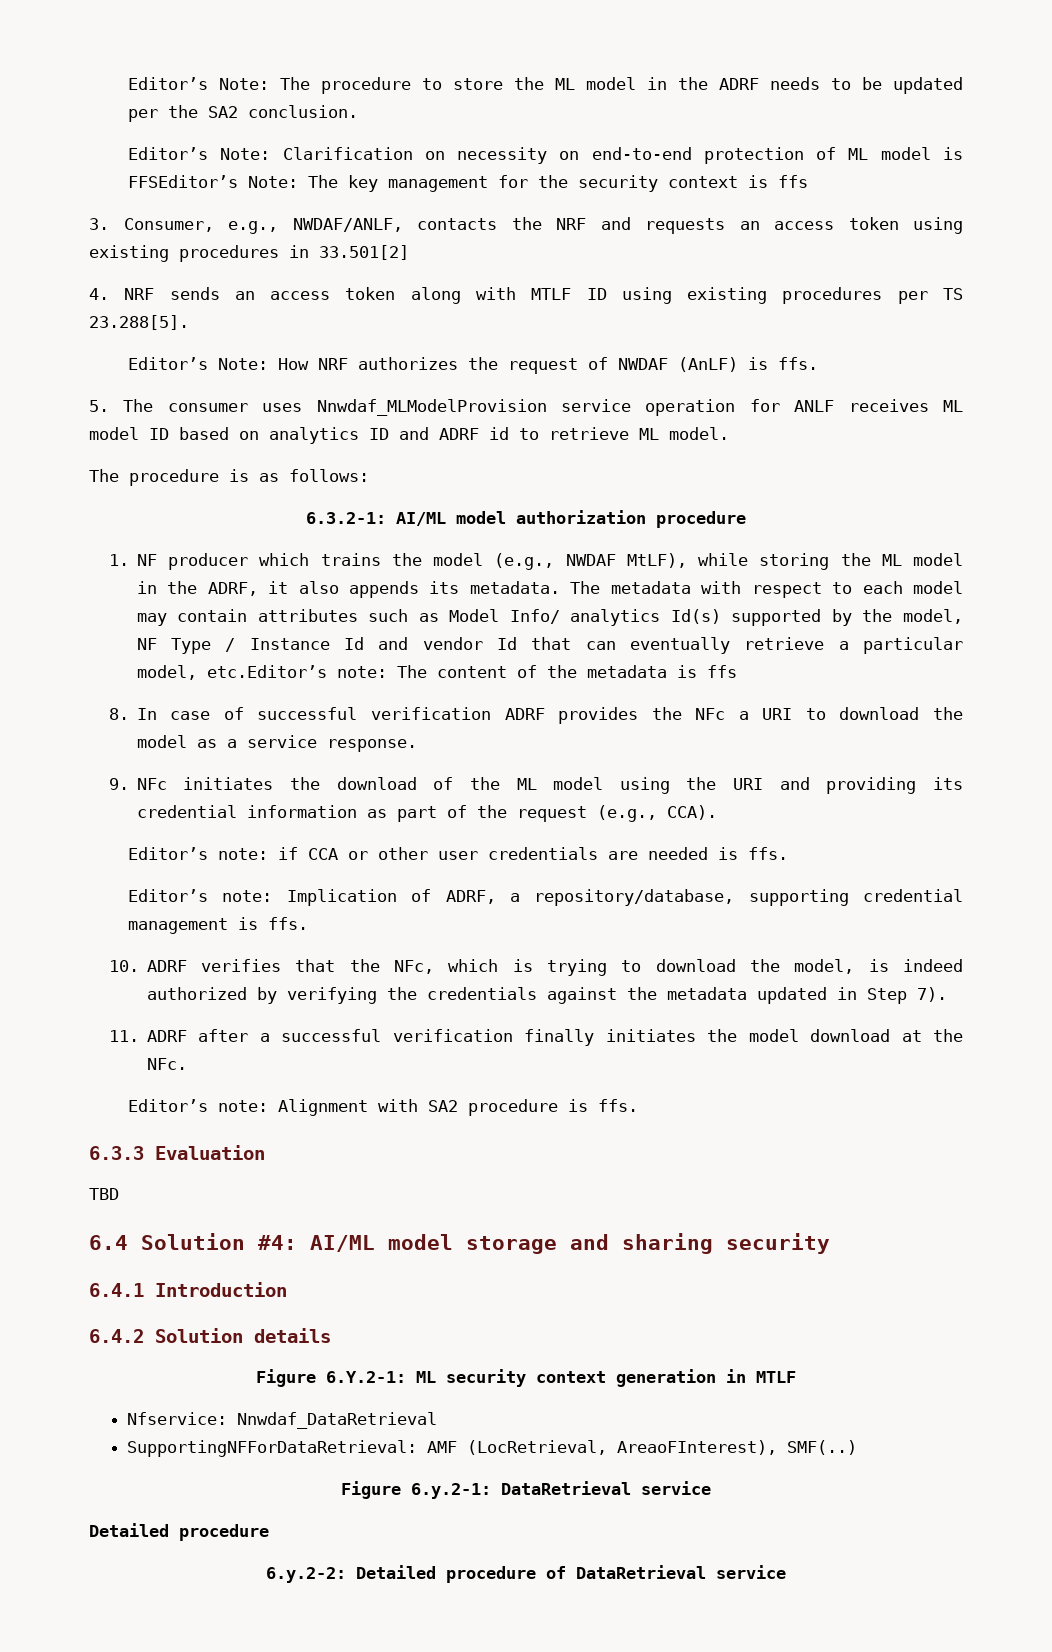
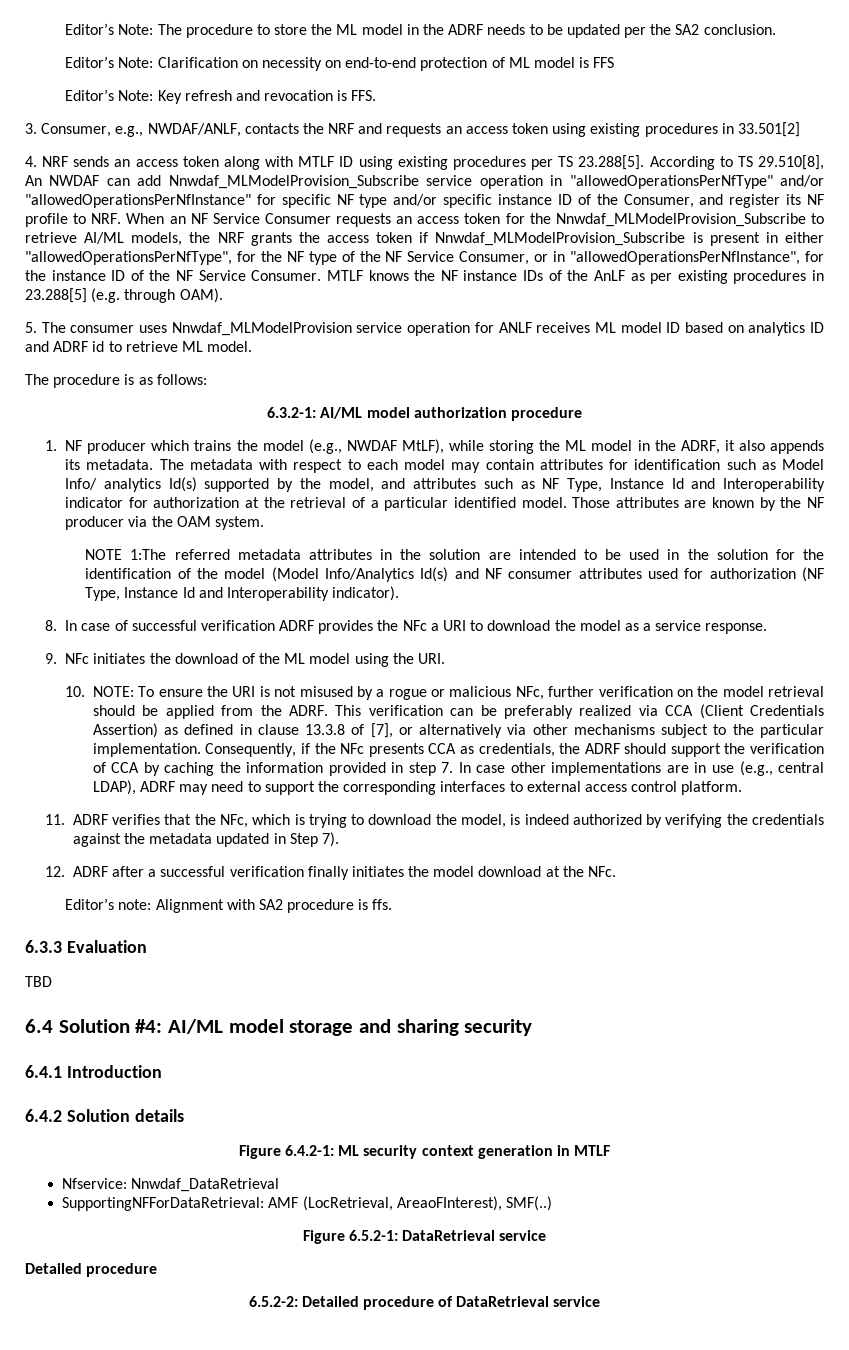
- Editor’s Note: Clarification on necessity on end-to-end protection of ML model is FFSEditor’s Note: The key management for the security context is ffs
+ Editor’s Note: Clarification on necessity on end-to-end protection of ML model is FFS
+ Editor’s Note: Key refresh and revocation is FFS.
- 4. NRF sends an access token along with MTLF ID using existing procedures per TS 23.288[5].
- Editor’s Note: How NRF authorizes the request of NWDAF (AnLF) is ffs.
+ 4. NRF sends an access token along with MTLF ID using existing procedures per TS 23.288[5]. According to TS 29.510[8], An NWDAF can add Nnwdaf_MLModelProvision_Subscribe service operation in "allowedOperationsPerNfType" and/or "allowedOperationsPerNfInstance" for specific NF type and/or specific instance ID of the Consumer, and register its NF profile to NRF. When an NF Service Consumer requests an access token for the Nnwdaf_MLModelProvision_Subscribe to retrieve AI/ML models, the NRF grants the access token if Nnwdaf_MLModelProvision_Subscribe is present in either "allowedOperationsPerNfType", for the NF type of the NF Service Consumer, or in "allowedOperationsPerNfInstance", for the instance ID of the NF Service Consumer. MTLF knows the NF instance IDs of the AnLF as per existing procedures in 23.288[5] (e.g. through OAM).
- The metadata with respect to each model may contain attributes such as Model Info/ analytics Id(s) supported by the model, NF Type / Instance Id and vendor Id that can eventually retrieve a particular model, etc.Editor’s note: The content of the metadata is ffs
+ The metadata with respect to each model may contain attributes for identification such as Model Info/ analytics Id(s) supported by the model, and attributes such as NF Type, Instance Id and Interoperability indicator for authorization at the retrieval of a particular identified model. Those attributes are known by the NF producer via the OAM system.
+ NOTE 1:The referred metadata attributes in the solution are intended to be used in the solution for the identification of the model (Model Info/Analytics Id(s) and NF consumer attributes used for authorization (NF Type, Instance Id and Interoperability indicator).
- 9. NFc initiates the download of the ML model using the URI and providing its credential information as part of the request (e.g., CCA).
- Editor’s note: if CCA or other user credentials are needed is ffs.
- Editor’s note: Implication of ADRF, a repository/database, supporting credential management is ffs.
- 10. ADRF verifies that the NFc, which is trying to download the model, is indeed authorized by verifying the credentials against the metadata updated in Step 7).
+ 9. NFc initiates the download of the ML model using the URI.
+ 10. NOTE: To ensure the URI is not misused by a rogue or malicious NFc, further verification on the model retrieval should be applied from the ADRF. This verification can be preferably realized via CCA (Client Credentials Assertion) as defined in clause 13.3.8 of [7], or alternatively via other mechanisms subject to the particular implementation. Consequently, if the NFc presents CCA as credentials, the ADRF should support the verification of CCA by caching the information provided in step 7. In case other implementations are in use (e.g., central LDAP), ADRF may need to support the corresponding interfaces to external access control platform.
+ 11. ADRF verifies that the NFc, which is trying to download the model, is indeed authorized by verifying the credentials against the metadata updated in Step 7).
- 11. ADRF after a successful verification finally initiates the model download at the NFc.
+ 12. ADRF after a successful verification finally initiates the model download at the NFc.
- Figure 6.Y.2-1: ML security context generation in MTLF
+ Figure 6.4.2-1: ML security context generation in MTLF
- Figure 6.y.2-1: DataRetrieval service
+ Figure 6.5.2-1: DataRetrieval service
- 6.y.2-2: Detailed procedure of DataRetrieval service
+ 6.5.2-2: Detailed procedure of DataRetrieval service

